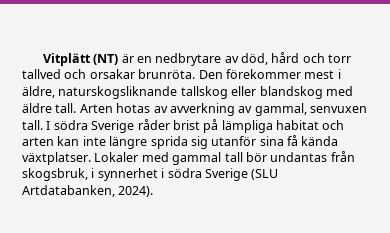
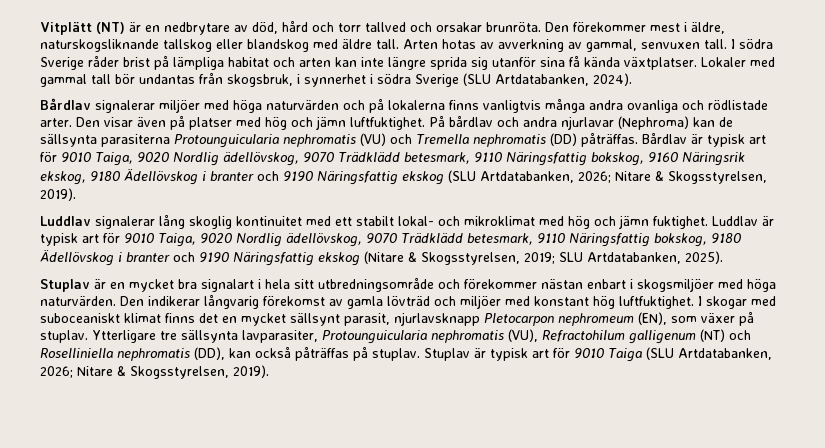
+ Bårdlav signalerar miljöer med höga naturvärden och på lokalerna finns vanligtvis många andra ovanliga och rödlistade arter. Den visar även på platser med hög och jämn luftfuktighet. På bårdlav och andra njurlavar (Nephroma) kan de sällsynta parasiterna Protounguicularia nephromatis (VU) och Tremella nephromatis (DD) påträffas. Bårdlav är typisk art för 9010 Taiga, 9020 Nordlig ädellövskog, 9070 Trädklädd betesmark, 9110 Näringsfattig bokskog, 9160 Näringsrik ekskog, 9180 Ädellövskog i branter och 9190 Näringsfattig ekskog (SLU Artdatabanken, 2026; Nitare & Skogsstyrelsen, 2019).
+ Luddlav signalerar lång skoglig kontinuitet med ett stabilt lokal- och mikroklimat med hög och jämn fuktighet. Luddlav är typisk art för 9010 Taiga, 9020 Nordlig ädellövskog, 9070 Trädklädd betesmark, 9110 Näringsfattig bokskog, 9180 Ädellövskog i branter och 9190 Näringsfattig ekskog (Nitare & Skogsstyrelsen, 2019; SLU Artdatabanken, 2025).
+ Stuplav är en mycket bra signalart i hela sitt utbredningsområde och förekommer nästan enbart i skogsmiljöer med höga naturvärden. Den indikerar långvarig förekomst av gamla lövträd och miljöer med konstant hög luftfuktighet. I skogar med suboceaniskt klimat finns det en mycket sällsynt parasit, njurlavsknapp Pletocarpon nephromeum (EN), som växer på stuplav. Ytterligare tre sällsynta lavparasiter, Protounguicularia nephromatis (VU), Refractohilum galligenum (NT) och Roselliniella nephromatis (DD), kan också påträffas på stuplav. Stuplav är typisk art för 9010 Taiga (SLU Artdatabanken, 2026; Nitare & Skogsstyrelsen, 2019).

